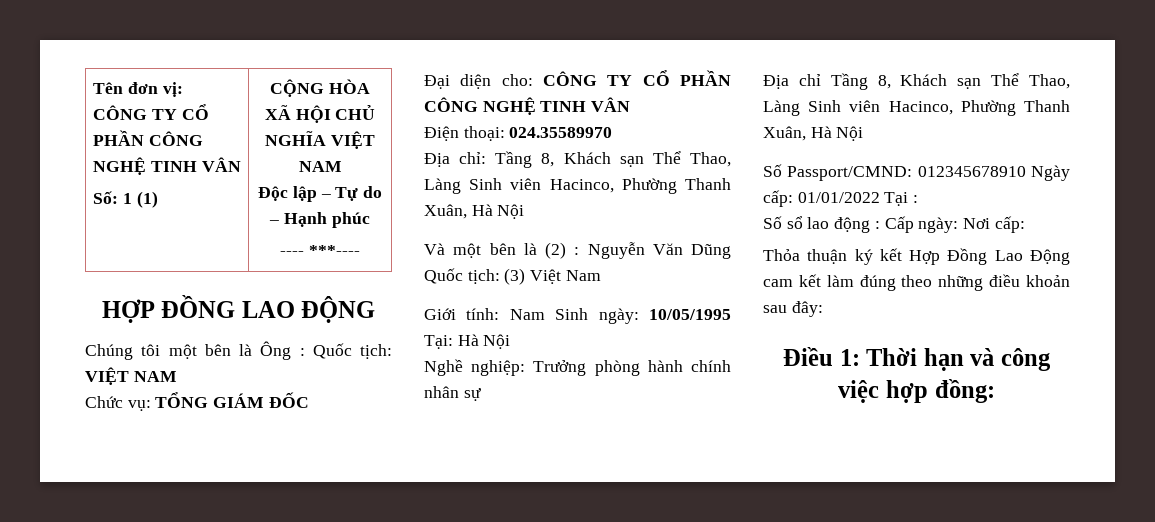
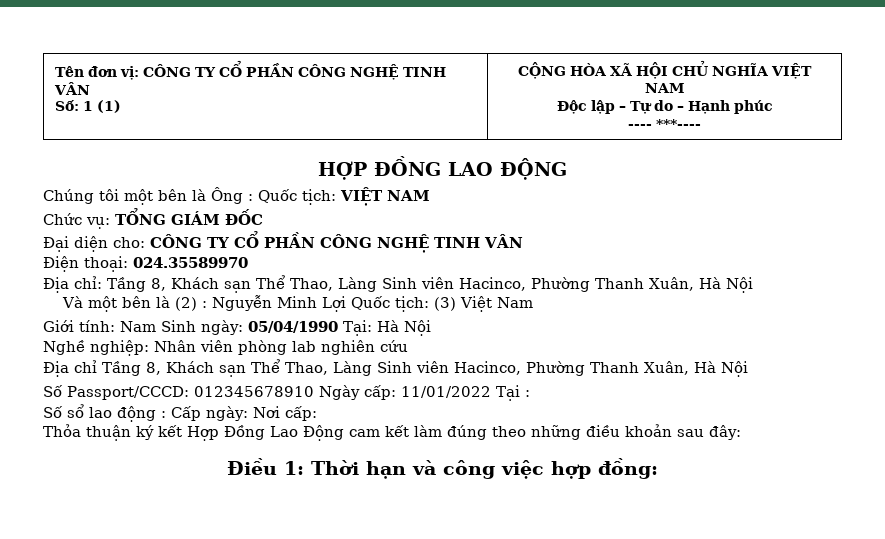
- Và một bên là (2) : Nguyễn Văn Dũng Quốc tịch: (3) Việt Nam
+ Và một bên là (2) : Nguyễn Minh Lợi Quốc tịch: (3) Việt Nam
- Giới tính: Nam Sinh ngày: 10/05/1995 Tại: Hà Nội
+ Giới tính: Nam Sinh ngày: 05/04/1990 Tại: Hà Nội
- Nghề nghiệp: Trưởng phòng hành chính nhân sự
+ Nghề nghiệp: Nhân viên phòng lab nghiên cứu
- Số Passport/CMND: 012345678910 Ngày cấp: 01/01/2022 Tại :
+ Số Passport/CCCD: 012345678910 Ngày cấp: 11/01/2022 Tại :

